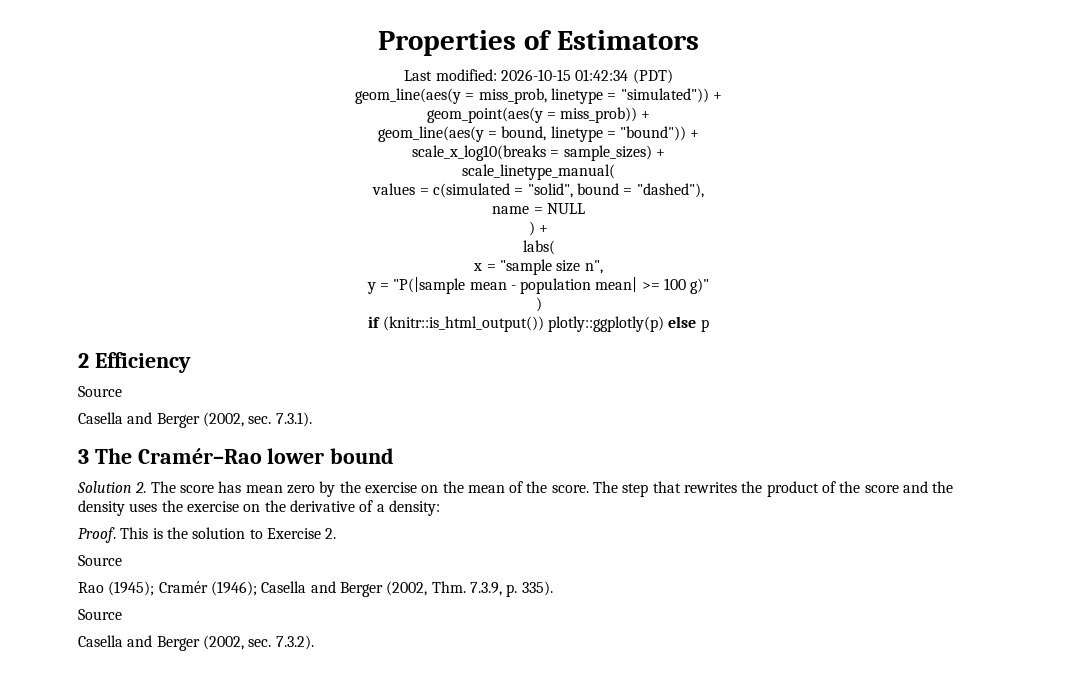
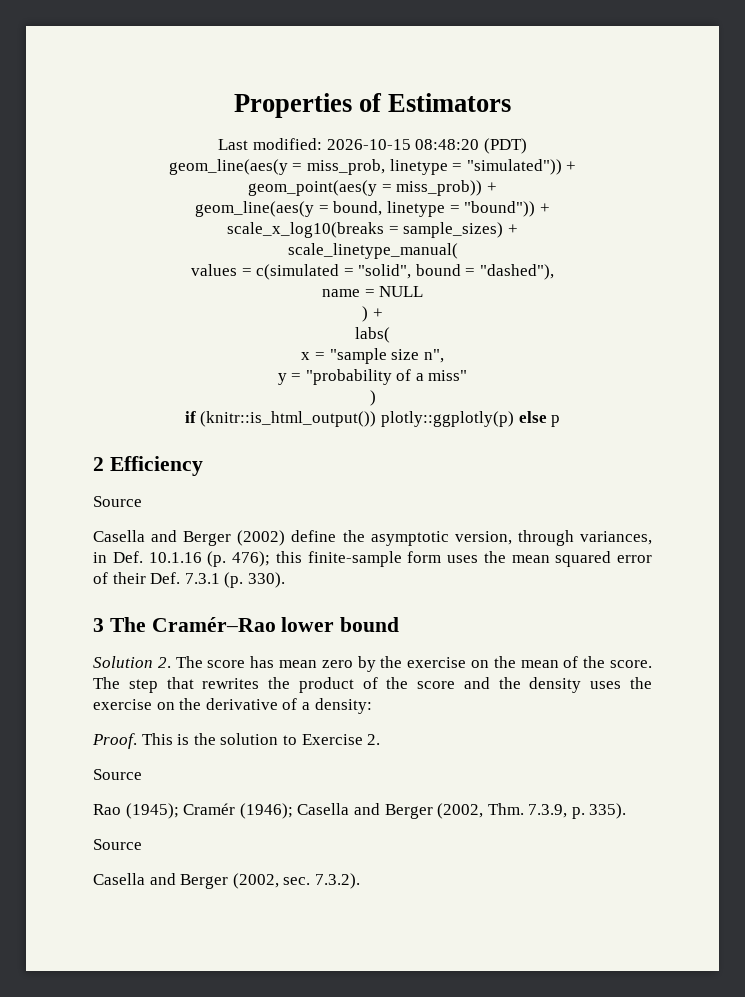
- Last modified: 2026-10-15 01:42:34 (PDT)
+ Last modified: 2026-10-15 08:48:20 (PDT)
- y = "P(|sample mean - population mean| >= 100 g)"
+ y = "probability of a miss"
- Casella and Berger (2002, sec. 7.3.1).
+ Casella and Berger (2002) define the asymptotic version, through variances, in Def. 10.1.16 (p. 476); this finite-sample form uses the mean squared error of their Def. 7.3.1 (p. 330).

